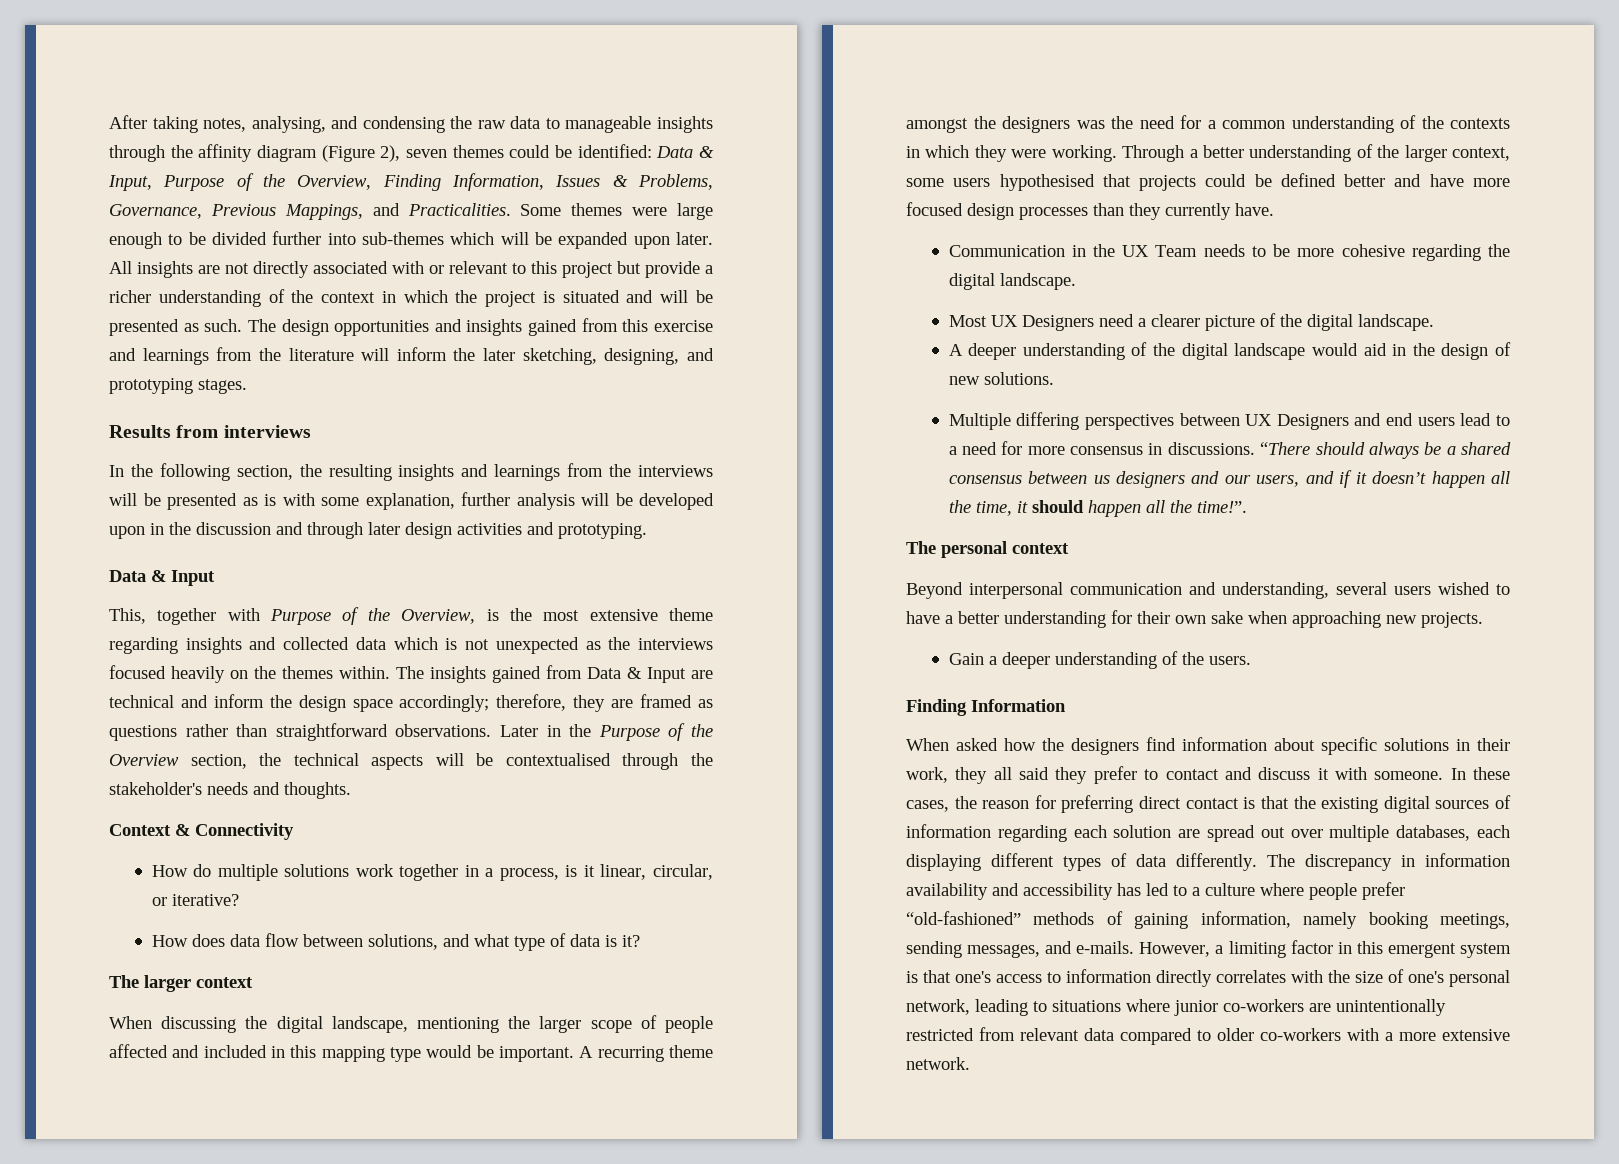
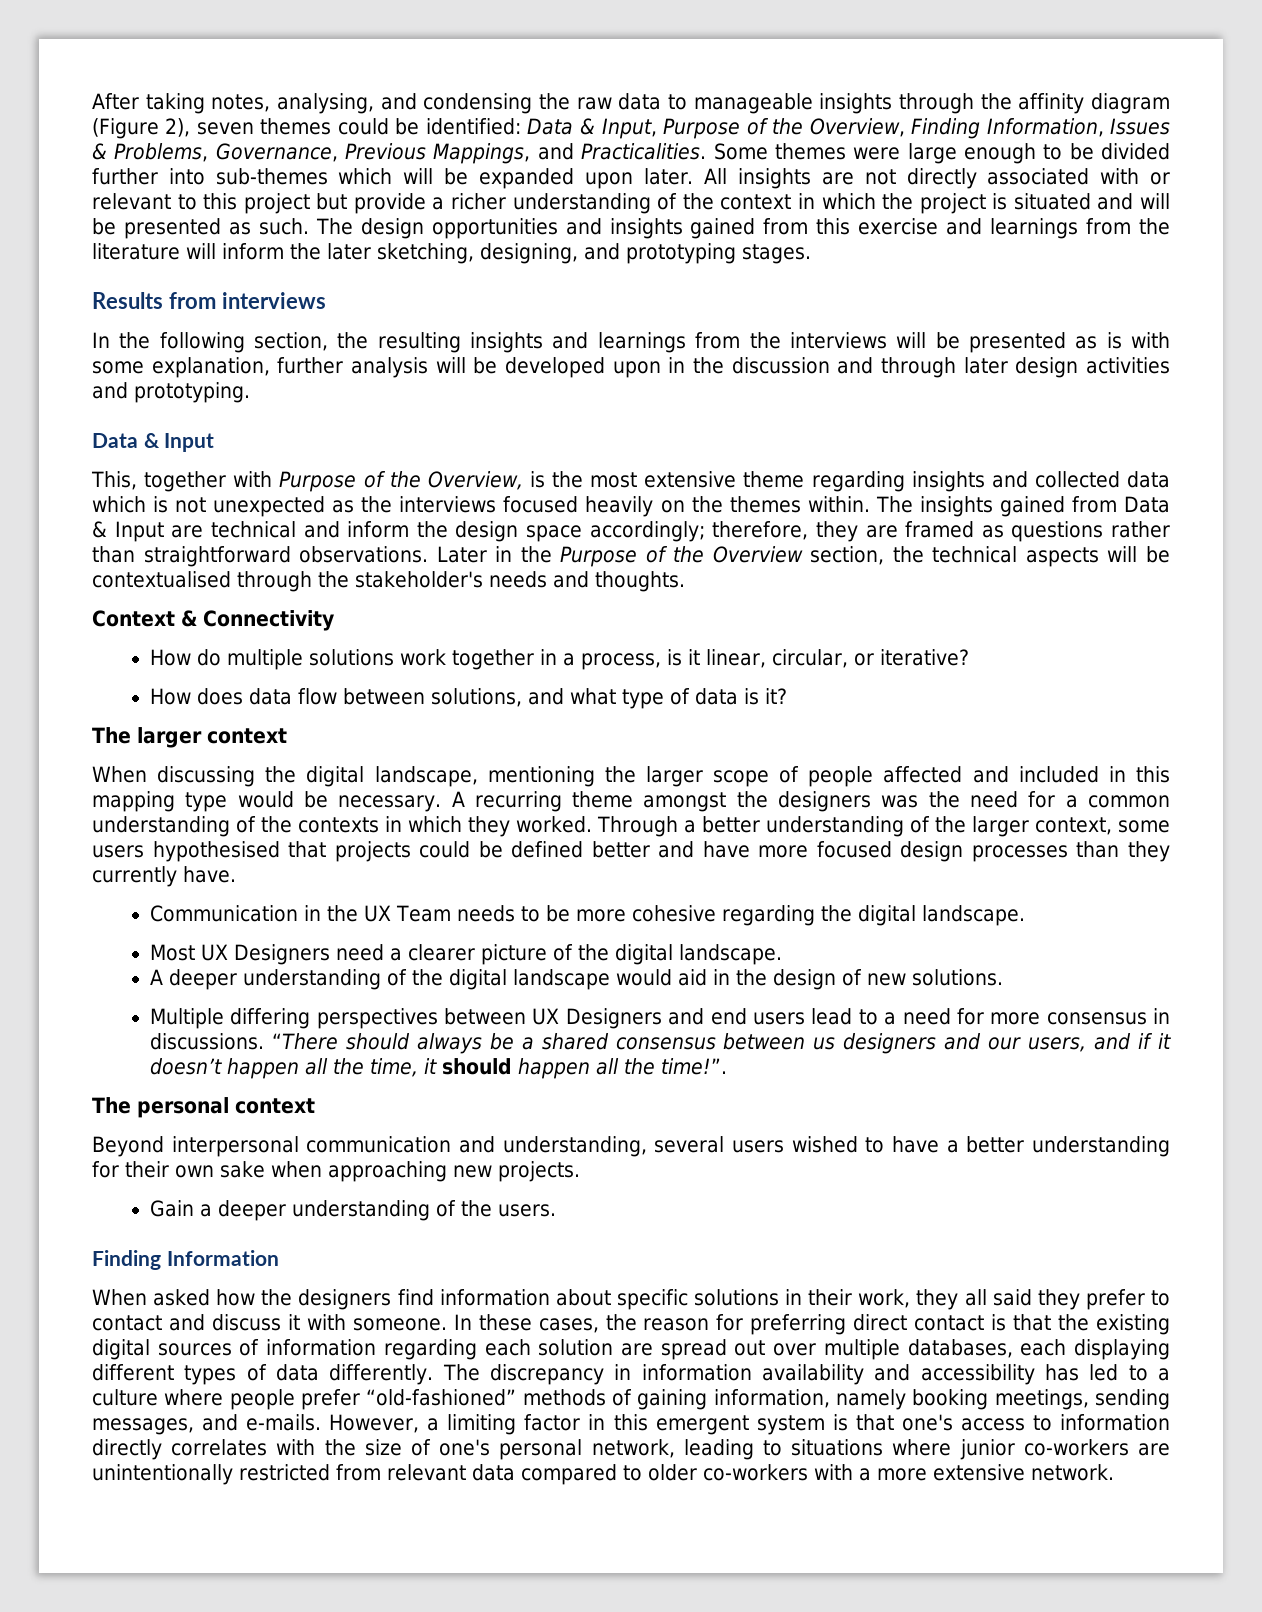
- When discussing the digital landscape, mentioning the larger scope of people affected and included in this mapping type would be important.
+ When discussing the digital landscape, mentioning the larger scope of people affected and included in this mapping type would be necessary.
- A recurring theme amongst the designers was the need for a common understanding of the contexts in which they were working.
+ A recurring theme amongst the designers was the need for a common understanding of the contexts in which they worked.

